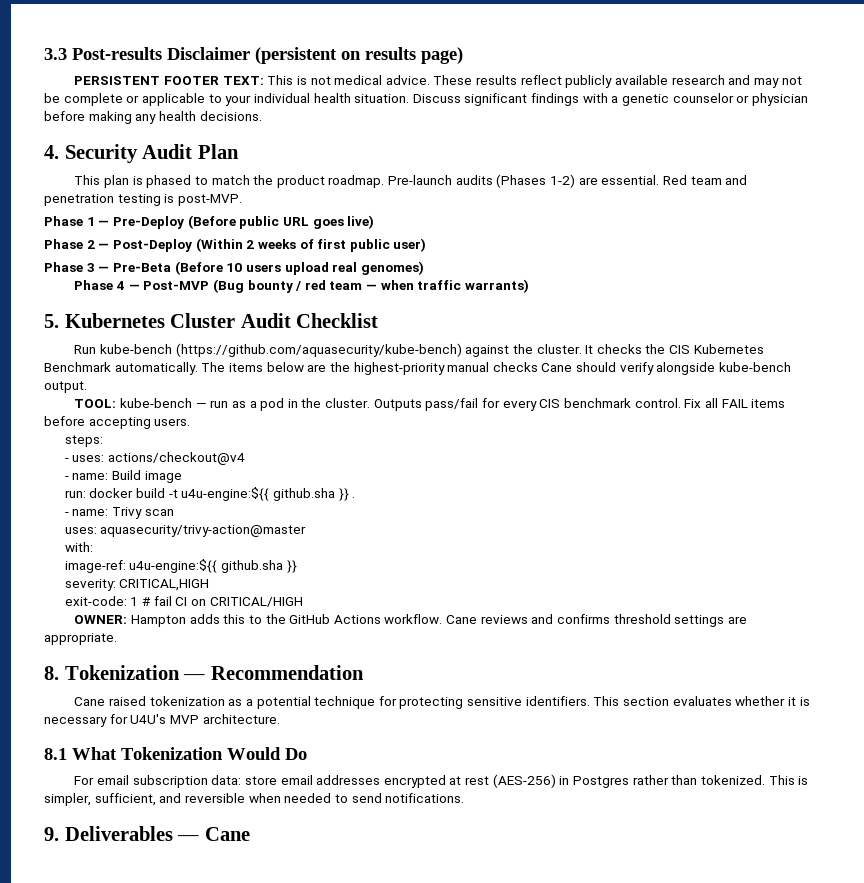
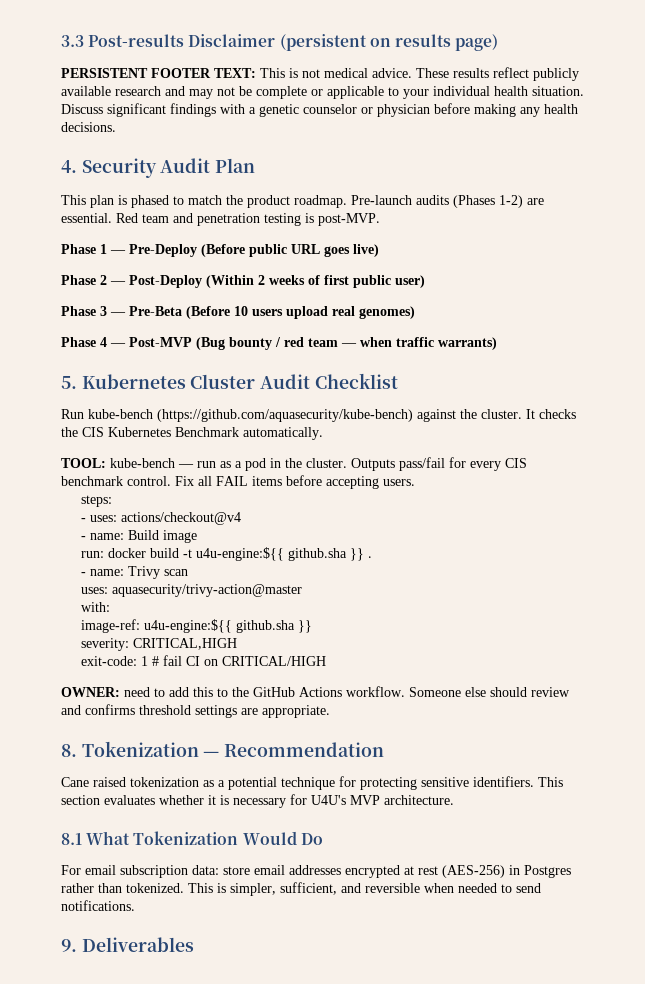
- The items below are the highest-priority manual checks Cane should verify alongside kube-bench output.
- OWNER: Hampton adds this to the GitHub Actions workflow.
+ OWNER: need to add this to the GitHub Actions workflow.
- Cane reviews and confirms threshold settings are appropriate.
+ Someone else should review and confirms threshold settings are appropriate.
- 9. Deliverables — Cane
+ 9. Deliverables

